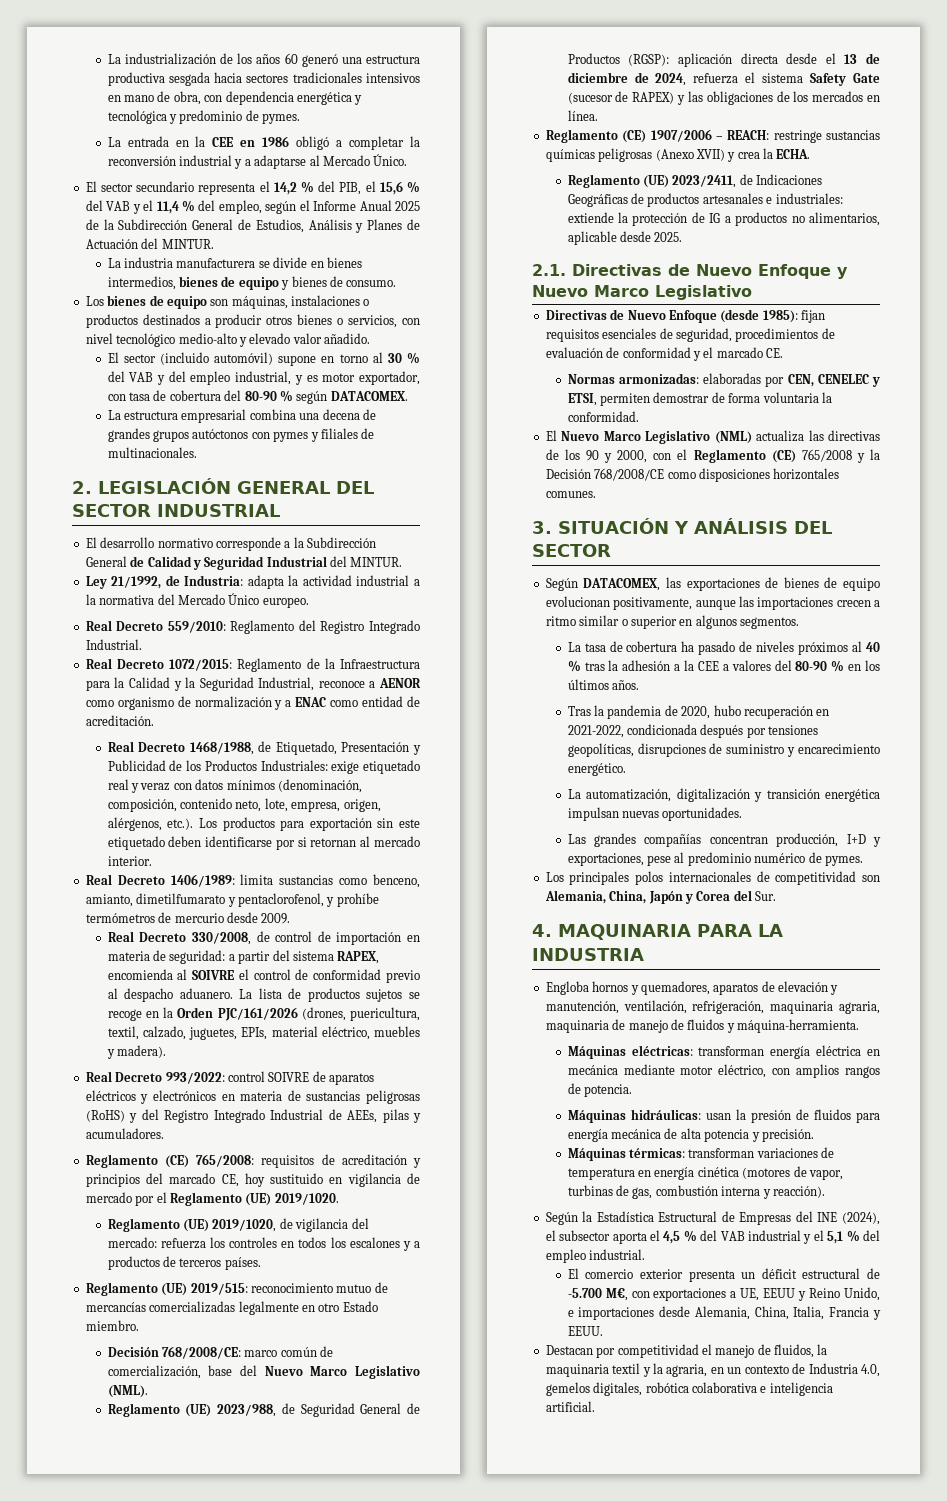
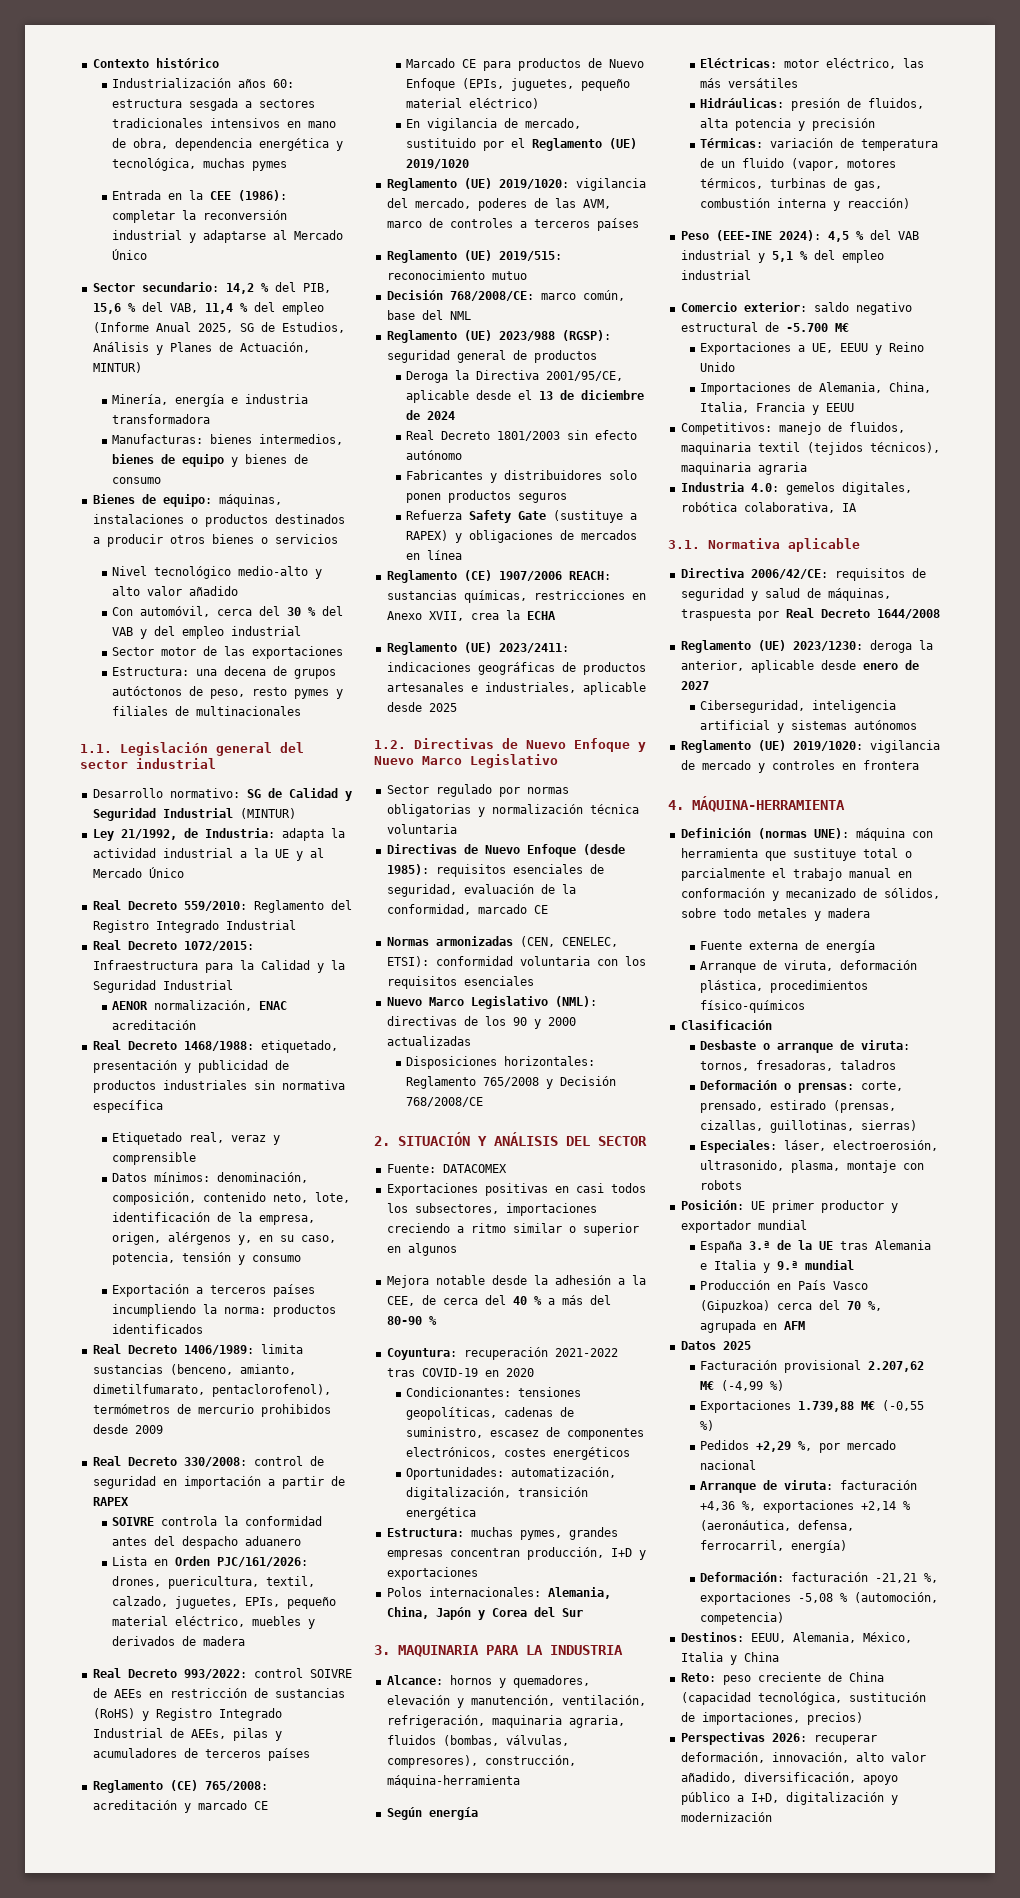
- La industrialización de los años 60 generó una estructura productiva sesgada hacia sectores tradicionales intensivos en mano de obra, con dependencia energética y tecnológica y predominio de pymes.
- La entrada en la CEE en 1986 obligó a completar la reconversión industrial y a adaptarse al Mercado Único.
- El sector secundario representa el 14,2 % del PIB, el 15,6 % del VAB y el 11,4 % del empleo, según el Informe Anual 2025 de la Subdirección General de Estudios, Análisis y Planes de Actuación del MINTUR.
- La industria manufacturera se divide en bienes intermedios, bienes de equipo y bienes de consumo.
- Los bienes de equipo son máquinas, instalaciones o productos destinados a producir otros bienes o servicios, con nivel tecnológico medio-alto y elevado valor añadido.
- El sector (incluido automóvil) supone en torno al 30 % del VAB y del empleo industrial, y es motor exportador, con tasa de cobertura del 80-90 % según DATACOMEX.
- La estructura empresarial combina una decena de grandes grupos autóctonos con pymes y filiales de multinacionales.
- 2. LEGISLACIÓN GENERAL DEL SECTOR INDUSTRIAL
- El desarrollo normativo corresponde a la Subdirección General de Calidad y Seguridad Industrial del MINTUR.
+ Contexto histórico
+ Industrialización años 60: estructura sesgada a sectores tradicionales intensivos en mano de obra, dependencia energética y tecnológica, muchas pymes
+ Entrada en la CEE (1986): completar la reconversión industrial y adaptarse al Mercado Único
+ Sector secundario: 14,2 % del PIB, 15,6 % del VAB, 11,4 % del empleo (Informe Anual 2025, SG de Estudios, Análisis y Planes de Actuación, MINTUR)
+ Minería, energía e industria transformadora
+ Manufacturas: bienes intermedios, bienes de equipo y bienes de consumo
+ Bienes de equipo: máquinas, instalaciones o productos destinados a producir otros bienes o servicios
+ Nivel tecnológico medio-alto y alto valor añadido
+ Con automóvil, cerca del 30 % del VAB y del empleo industrial
+ Sector motor de las exportaciones
+ Estructura: una decena de grupos autóctonos de peso, resto pymes y filiales de multinacionales
+ 1.1. Legislación general del sector industrial
+ Desarrollo normativo: SG de Calidad y Seguridad Industrial (MINTUR)
- Ley 21/1992, de Industria: adapta la actividad industrial a la normativa del Mercado Único europeo.
+ Ley 21/1992, de Industria: adapta la actividad industrial a la UE y al Mercado Único
- Real Decreto 559/2010: Reglamento del Registro Integrado Industrial.
+ Real Decreto 559/2010: Reglamento del Registro Integrado Industrial
- Real Decreto 1072/2015: Reglamento de la Infraestructura para la Calidad y la Seguridad Industrial, reconoce a AENOR como organismo de normalización y a ENAC como entidad de acreditación.
- Real Decreto 1468/1988, de Etiquetado, Presentación y Publicidad de los Productos Industriales: exige etiquetado real y veraz con datos mínimos (denominación, composición, contenido neto, lote, empresa, origen, alérgenos, etc.). Los productos para exportación sin este etiquetado deben identificarse por si retornan al mercado interior.
+ Real Decreto 1072/2015: Infraestructura para la Calidad y la Seguridad Industrial
+ AENOR normalización, ENAC acreditación
+ Real Decreto 1468/1988: etiquetado, presentación y publicidad de productos industriales sin normativa específica
+ Etiquetado real, veraz y comprensible
+ Datos mínimos: denominación, composición, contenido neto, lote, identificación de la empresa, origen, alérgenos y, en su caso, potencia, tensión y consumo
+ Exportación a terceros países incumpliendo la norma: productos identificados
- Real Decreto 1406/1989: limita sustancias como benceno, amianto, dimetilfumarato y pentaclorofenol, y prohíbe termómetros de mercurio desde 2009.
- Real Decreto 330/2008, de control de importación en materia de seguridad: a partir del sistema RAPEX, encomienda al SOIVRE el control de conformidad previo al despacho aduanero. La lista de productos sujetos se recoge en la Orden PJC/161/2026 (drones, puericultura, textil, calzado, juguetes, EPIs, material eléctrico, muebles y madera).
+ Real Decreto 1406/1989: limita sustancias (benceno, amianto, dimetilfumarato, pentaclorofenol), termómetros de mercurio prohibidos desde 2009
+ Real Decreto 330/2008: control de seguridad en importación a partir de RAPEX
+ SOIVRE controla la conformidad antes del despacho aduanero
+ Lista en Orden PJC/161/2026: drones, puericultura, textil, calzado, juguetes, EPIs, pequeño material eléctrico, muebles y derivados de madera
- Real Decreto 993/2022: control SOIVRE de aparatos eléctricos y electrónicos en materia de sustancias peligrosas (RoHS) y del Registro Integrado Industrial de AEEs, pilas y acumuladores.
+ Real Decreto 993/2022: control SOIVRE de AEEs en restricción de sustancias (RoHS) y Registro Integrado Industrial de AEEs, pilas y acumuladores de terceros países
- Reglamento (CE) 765/2008: requisitos de acreditación y principios del marcado CE, hoy sustituido en vigilancia de mercado por el Reglamento (UE) 2019/1020.
- Reglamento (UE) 2019/1020, de vigilancia del mercado: refuerza los controles en todos los escalones y a productos de terceros países.
+ Reglamento (CE) 765/2008: acreditación y marcado CE
+ Marcado CE para productos de Nuevo Enfoque (EPIs, juguetes, pequeño material eléctrico)
+ En vigilancia de mercado, sustituido por el Reglamento (UE) 2019/1020
+ Reglamento (UE) 2019/1020: vigilancia del mercado, poderes de las AVM, marco de controles a terceros países
- Reglamento (UE) 2019/515: reconocimiento mutuo de mercancías comercializadas legalmente en otro Estado miembro.
- Decisión 768/2008/CE: marco común de comercialización, base del Nuevo Marco Legislativo (NML).
- Reglamento (UE) 2023/988, de Seguridad General de Productos (RGSP): aplicación directa desde el 13 de diciembre de 2024, refuerza el sistema Safety Gate (sucesor de RAPEX) y las obligaciones de los mercados en línea.
+ Reglamento (UE) 2019/515: reconocimiento mutuo
+ Decisión 768/2008/CE: marco común, base del NML
+ Reglamento (UE) 2023/988 (RGSP): seguridad general de productos
+ Deroga la Directiva 2001/95/CE, aplicable desde el 13 de diciembre de 2024
+ Real Decreto 1801/2003 sin efecto autónomo
+ Fabricantes y distribuidores solo ponen productos seguros
+ Refuerza Safety Gate (sustituye a RAPEX) y obligaciones de mercados en línea
- Reglamento (CE) 1907/2006 – REACH: restringe sustancias químicas peligrosas (Anexo XVII) y crea la ECHA.
- Reglamento (UE) 2023/2411, de Indicaciones Geográficas de productos artesanales e industriales: extiende la protección de IG a productos no alimentarios, aplicable desde 2025.
- 2.1. Directivas de Nuevo Enfoque y Nuevo Marco Legislativo
+ Reglamento (CE) 1907/2006 REACH: sustancias químicas, restricciones en Anexo XVII, crea la ECHA
+ Reglamento (UE) 2023/2411: indicaciones geográficas de productos artesanales e industriales, aplicable desde 2025
+ 1.2. Directivas de Nuevo Enfoque y Nuevo Marco Legislativo
+ Sector regulado por normas obligatorias y normalización técnica voluntaria
- Directivas de Nuevo Enfoque (desde 1985): fijan requisitos esenciales de seguridad, procedimientos de evaluación de conformidad y el marcado CE.
- Normas armonizadas: elaboradas por CEN, CENELEC y ETSI, permiten demostrar de forma voluntaria la conformidad.
- El Nuevo Marco Legislativo (NML) actualiza las directivas de los 90 y 2000, con el Reglamento (CE) 765/2008 y la Decisión 768/2008/CE como disposiciones horizontales comunes.
- 3. SITUACIÓN Y ANÁLISIS DEL SECTOR
+ Directivas de Nuevo Enfoque (desde 1985): requisitos esenciales de seguridad, evaluación de la conformidad, marcado CE
+ Normas armonizadas (CEN, CENELEC, ETSI): conformidad voluntaria con los requisitos esenciales
+ Nuevo Marco Legislativo (NML): directivas de los 90 y 2000 actualizadas
+ Disposiciones horizontales: Reglamento 765/2008 y Decisión 768/2008/CE
+ 2. SITUACIÓN Y ANÁLISIS DEL SECTOR
- Según DATACOMEX, las exportaciones de bienes de equipo evolucionan positivamente, aunque las importaciones crecen a ritmo similar o superior en algunos segmentos.
- La tasa de cobertura ha pasado de niveles próximos al 40 % tras la adhesión a la CEE a valores del 80-90 % en los últimos años.
- Tras la pandemia de 2020, hubo recuperación en 2021-2022, condicionada después por tensiones geopolíticas, disrupciones de suministro y encarecimiento energético.
- La automatización, digitalización y transición energética impulsan nuevas oportunidades.
- Las grandes compañías concentran producción, I+D y exportaciones, pese al predominio numérico de pymes.
- Los principales polos internacionales de competitividad son Alemania, China, Japón y Corea del Sur.
- 4. MAQUINARIA PARA LA INDUSTRIA
+ Fuente: DATACOMEX
+ Exportaciones positivas en casi todos los subsectores, importaciones creciendo a ritmo similar o superior en algunos
+ Mejora notable desde la adhesión a la CEE, de cerca del 40 % a más del 80-90 %
+ Coyuntura: recuperación 2021-2022 tras COVID-19 en 2020
+ Condicionantes: tensiones geopolíticas, cadenas de suministro, escasez de componentes electrónicos, costes energéticos
+ Oportunidades: automatización, digitalización, transición energética
+ Estructura: muchas pymes, grandes empresas concentran producción, I+D y exportaciones
+ Polos internacionales: Alemania, China, Japón y Corea del Sur
+ 3. MAQUINARIA PARA LA INDUSTRIA
- Engloba hornos y quemadores, aparatos de elevación y manutención, ventilación, refrigeración, maquinaria agraria, maquinaria de manejo de fluidos y máquina-herramienta.
- Máquinas eléctricas: transforman energía eléctrica en mecánica mediante motor eléctrico, con amplios rangos de potencia.
- Máquinas hidráulicas: usan la presión de fluidos para energía mecánica de alta potencia y precisión.
- Máquinas térmicas: transforman variaciones de temperatura en energía cinética (motores de vapor, turbinas de gas, combustión interna y reacción).
- Según la Estadística Estructural de Empresas del INE (2024), el subsector aporta el 4,5 % del VAB industrial y el 5,1 % del empleo industrial.
- El comercio exterior presenta un déficit estructural de -5.700 M€, con exportaciones a UE, EEUU y Reino Unido, e importaciones desde Alemania, China, Italia, Francia y EEUU.
- Destacan por competitividad el manejo de fluidos, la maquinaria textil y la agraria, en un contexto de Industria 4.0, gemelos digitales, robótica colaborativa e inteligencia artificial.
+ Alcance: hornos y quemadores, elevación y manutención, ventilación, refrigeración, maquinaria agraria, fluidos (bombas, válvulas, compresores), construcción, máquina-herramienta
+ Según energía
+ Eléctricas: motor eléctrico, las más versátiles
+ Hidráulicas: presión de fluidos, alta potencia y precisión
+ Térmicas: variación de temperatura de un fluido (vapor, motores térmicos, turbinas de gas, combustión interna y reacción)
+ Peso (EEE-INE 2024): 4,5 % del VAB industrial y 5,1 % del empleo industrial
+ Comercio exterior: saldo negativo estructural de -5.700 M€
+ Exportaciones a UE, EEUU y Reino Unido
+ Importaciones de Alemania, China, Italia, Francia y EEUU
+ Competitivos: manejo de fluidos, maquinaria textil (tejidos técnicos), maquinaria agraria
+ Industria 4.0: gemelos digitales, robótica colaborativa, IA
+ 3.1. Normativa aplicable
+ Directiva 2006/42/CE: requisitos de seguridad y salud de máquinas, traspuesta por Real Decreto 1644/2008
+ Reglamento (UE) 2023/1230: deroga la anterior, aplicable desde enero de 2027
+ Ciberseguridad, inteligencia artificial y sistemas autónomos
+ Reglamento (UE) 2019/1020: vigilancia de mercado y controles en frontera
+ 4. MÁQUINA-HERRAMIENTA
+ Definición (normas UNE): máquina con herramienta que sustituye total o parcialmente el trabajo manual en conformación y mecanizado de sólidos, sobre todo metales y madera
+ Fuente externa de energía
+ Arranque de viruta, deformación plástica, procedimientos físico-químicos
+ Clasificación
+ Desbaste o arranque de viruta: tornos, fresadoras, taladros
+ Deformación o prensas: corte, prensado, estirado (prensas, cizallas, guillotinas, sierras)
+ Especiales: láser, electroerosión, ultrasonido, plasma, montaje con robots
+ Posición: UE primer productor y exportador mundial
+ España 3.ª de la UE tras Alemania e Italia y 9.ª mundial
+ Producción en País Vasco (Gipuzkoa) cerca del 70 %, agrupada en AFM
+ Datos 2025
+ Facturación provisional 2.207,62 M€ (-4,99 %)
+ Exportaciones 1.739,88 M€ (-0,55 %)
+ Pedidos +2,29 %, por mercado nacional
+ Arranque de viruta: facturación +4,36 %, exportaciones +2,14 % (aeronáutica, defensa, ferrocarril, energía)
+ Deformación: facturación -21,21 %, exportaciones -5,08 % (automoción, competencia)
+ Destinos: EEUU, Alemania, México, Italia y China
+ Reto: peso creciente de China (capacidad tecnológica, sustitución de importaciones, precios)
+ Perspectivas 2026: recuperar deformación, innovación, alto valor añadido, diversificación, apoyo público a I+D, digitalización y modernización

